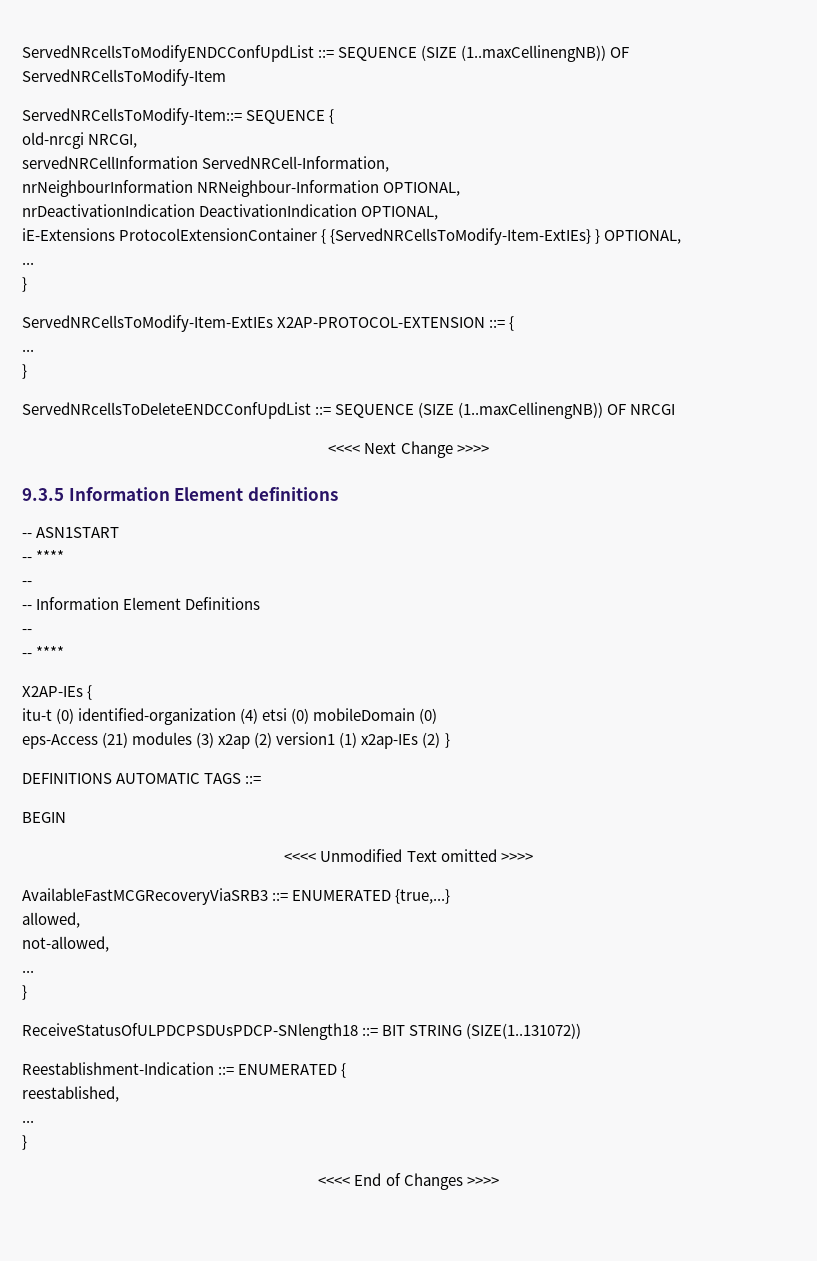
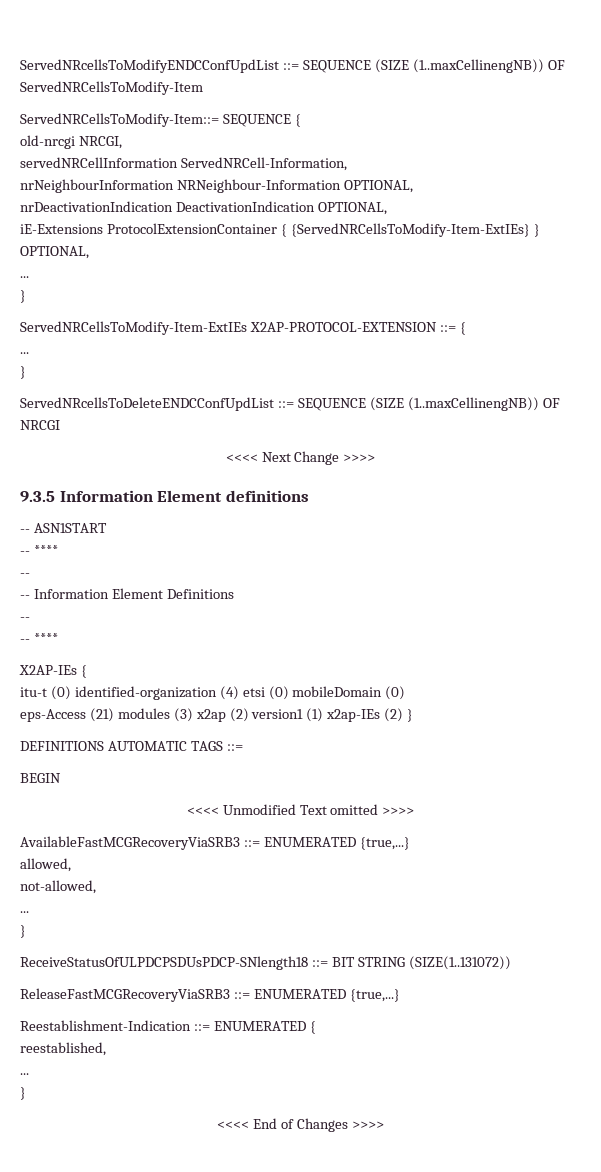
+ ReleaseFastMCGRecoveryViaSRB3 ::= ENUMERATED {true,...}

